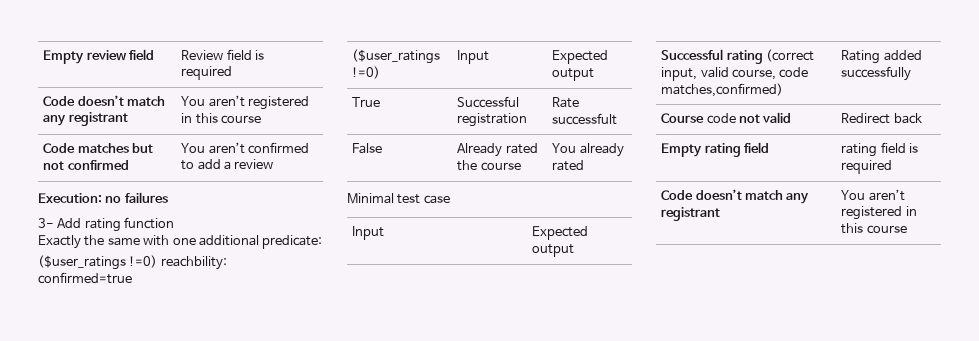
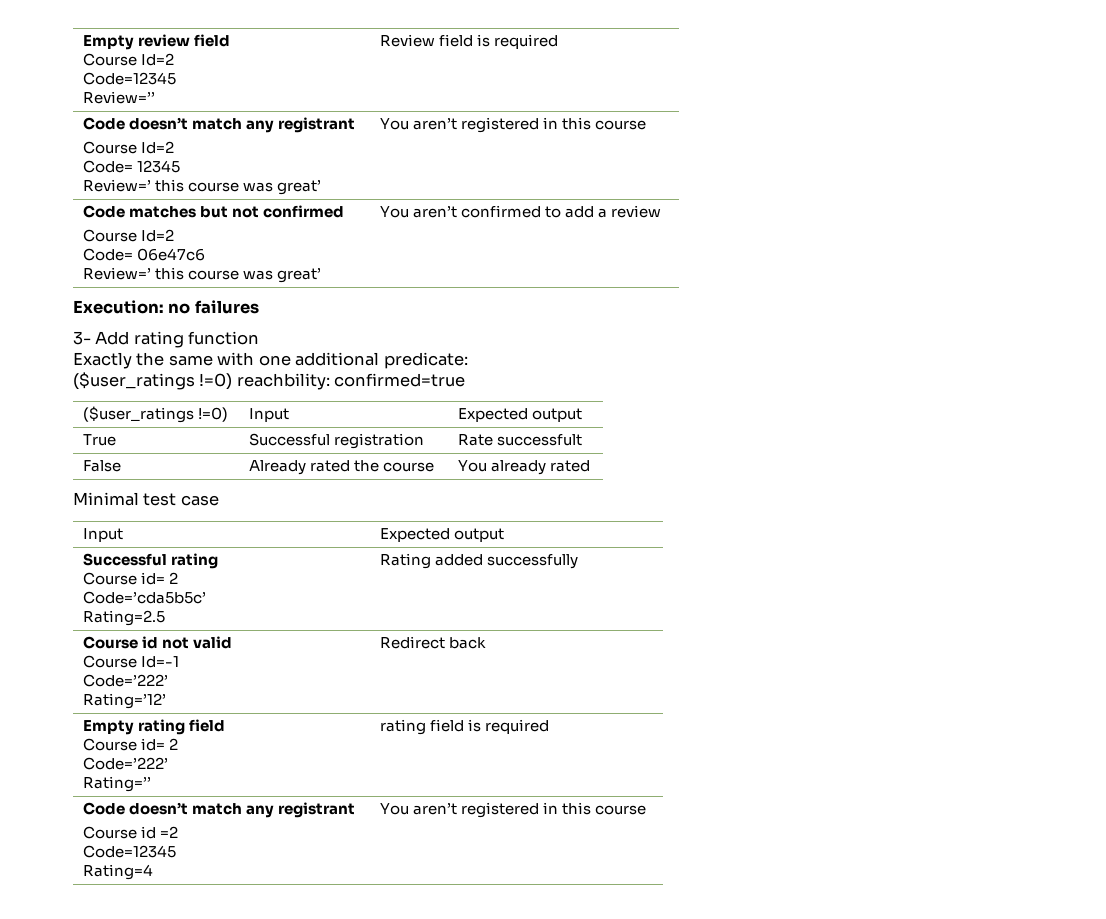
- Empty review field | Review field is required
- Code doesn’t match any registrant | You aren’t registered in this course
+ Empty review field
+ Course Id=2
+ Code=12345
+ Review=’’ | Review field is required
+ Code doesn’t match any registrant
+ Course Id=2
+ Code= 12345
+ Review=’ this course was great’ | You aren’t registered in this course
- Code matches but not confirmed | You aren’t confirmed to add a review
+ Code matches but not confirmed
+ Course Id=2
+ Code= 06e47c6
+ Review=’ this course was great’ | You aren’t confirmed to add a review
- Successful rating (correct input, valid course, code matches,confirmed) | Rating added successfully
+ Successful rating
+ Course id= 2
+ Code=’cda5b5c’
+ Rating=2.5 | Rating added successfully
- Course code not valid | Redirect back
+ Course id not valid
+ Course Id=-1
+ Code=’222’
+ Rating=’12’ | Redirect back
- Empty rating field | rating field is required
- Code doesn’t match any registrant | You aren’t registered in this course
+ Empty rating field
+ Course id= 2
+ Code=’222’
+ Rating=’’ | rating field is required
+ Code doesn’t match any registrant
+ Course id =2
+ Code=12345
+ Rating=4 | You aren’t registered in this course

